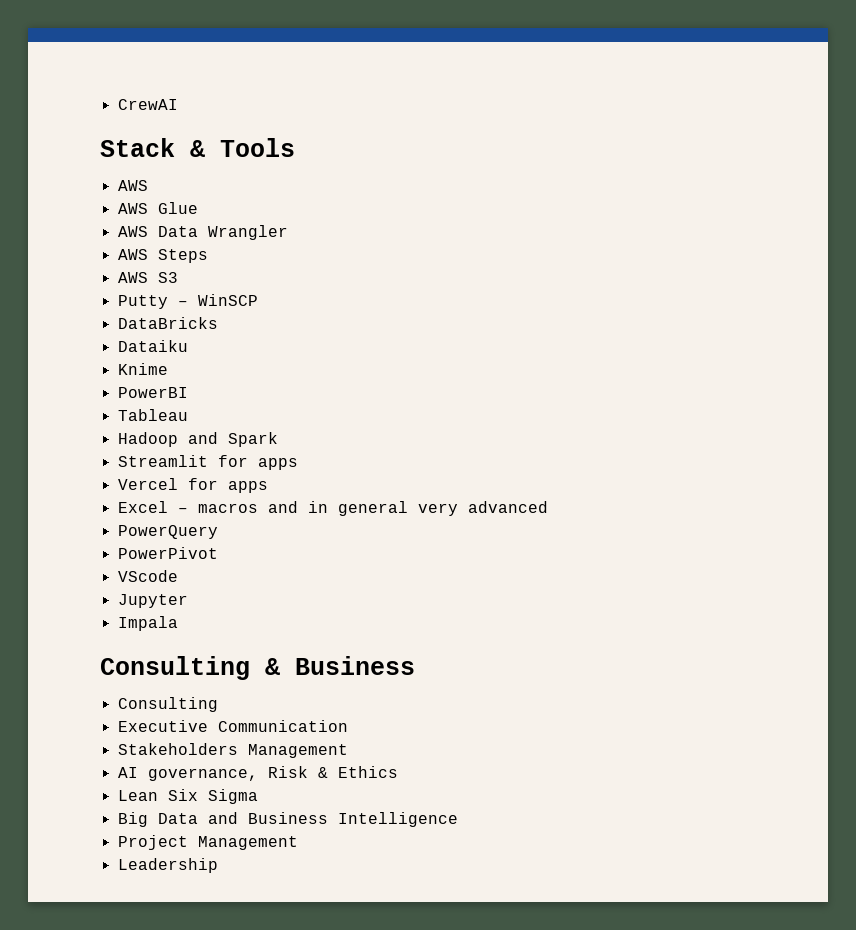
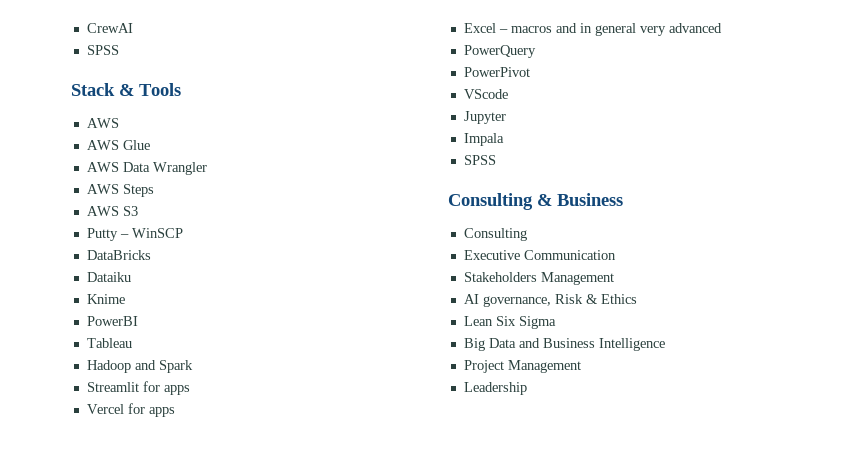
  CrewAI
+ SPSS
  Impala
+ SPSS

